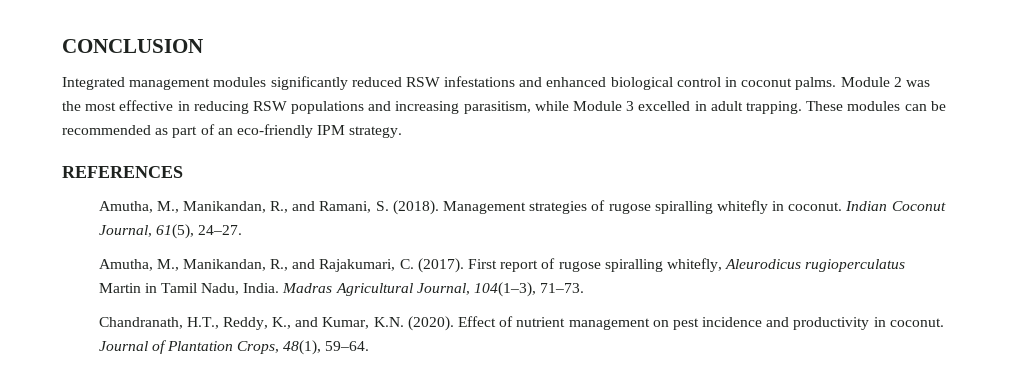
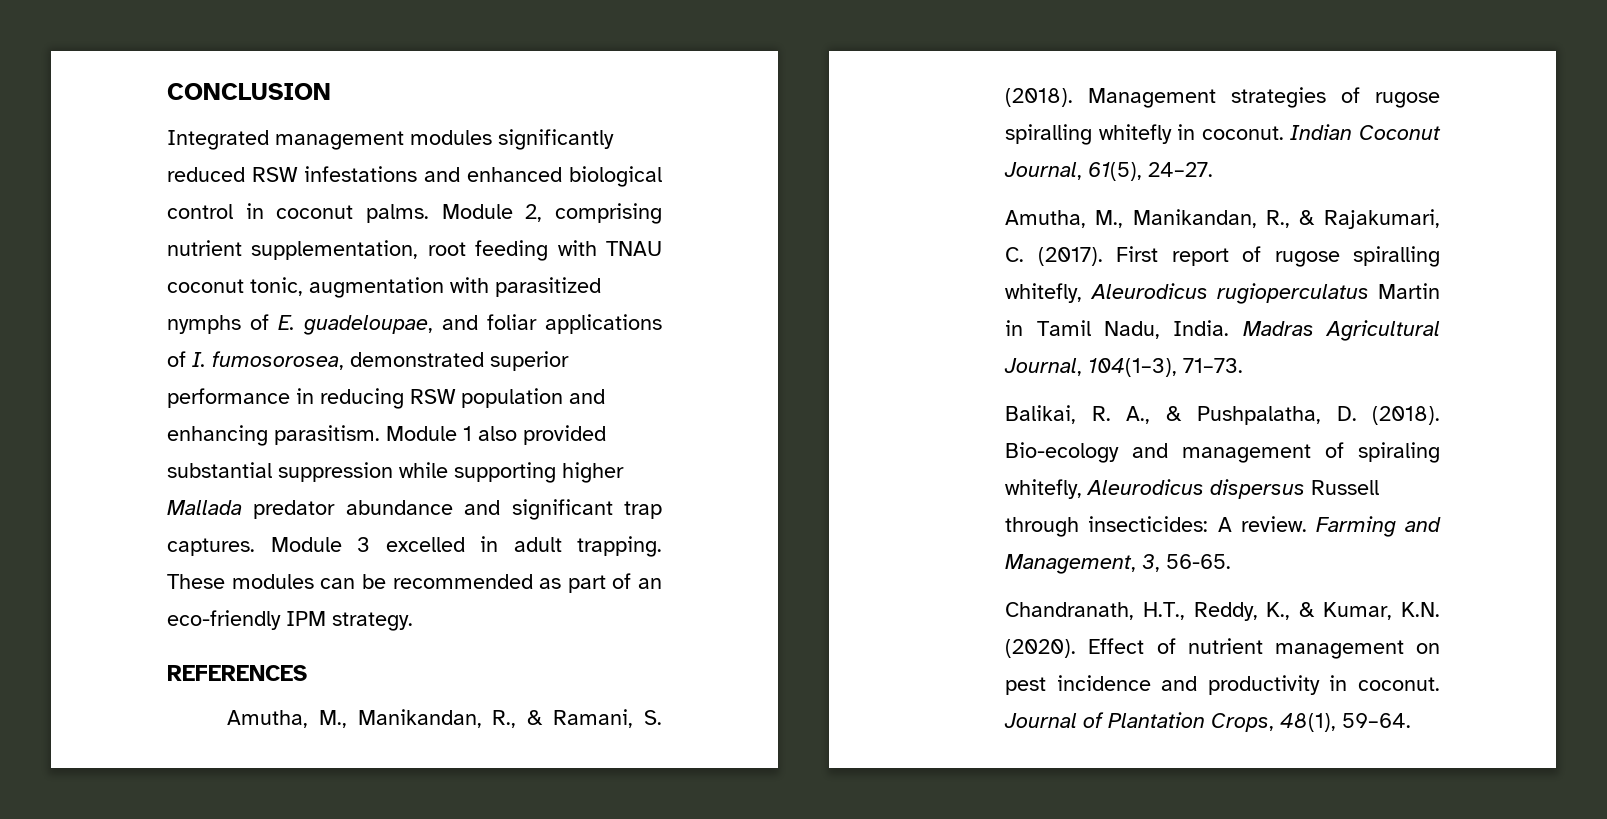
- Module 2 was the most effective in reducing RSW populations and increasing parasitism, while Module 3 excelled in adult trapping.
+ Module 2, comprising nutrient supplementation, root feeding with TNAU coconut tonic, augmentation with parasitized nymphs of E. guadeloupae, and foliar applications of I. fumosorosea, demonstrated superior performance in reducing RSW population and enhancing parasitism. Module 1 also provided substantial suppression while supporting higher Mallada predator abundance and significant trap captures. Module 3 excelled in adult trapping.
- Amutha, M., Manikandan, R., and Ramani, S. (2018).
+ Amutha, M., Manikandan, R., & Ramani, S. (2018).
- Amutha, M., Manikandan, R., and Rajakumari, C. (2017).
+ Amutha, M., Manikandan, R., & Rajakumari, C. (2017).
+ Balikai, R. A., & Pushpalatha, D. (2018). Bio-ecology and management of spiraling whitefly, Aleurodicus dispersus Russell through insecticides: A review. Farming and Management, 3, 56-65.
- Chandranath, H.T., Reddy, K., and Kumar, K.N. (2020).
+ Chandranath, H.T., Reddy, K., & Kumar, K.N. (2020).

